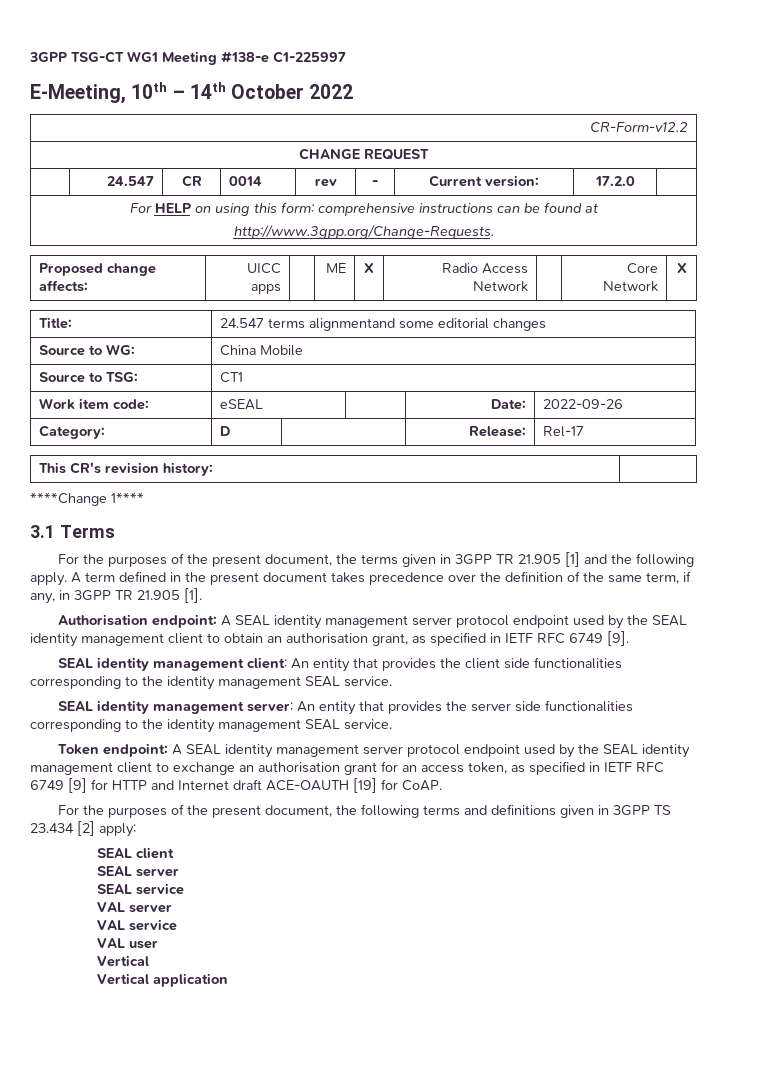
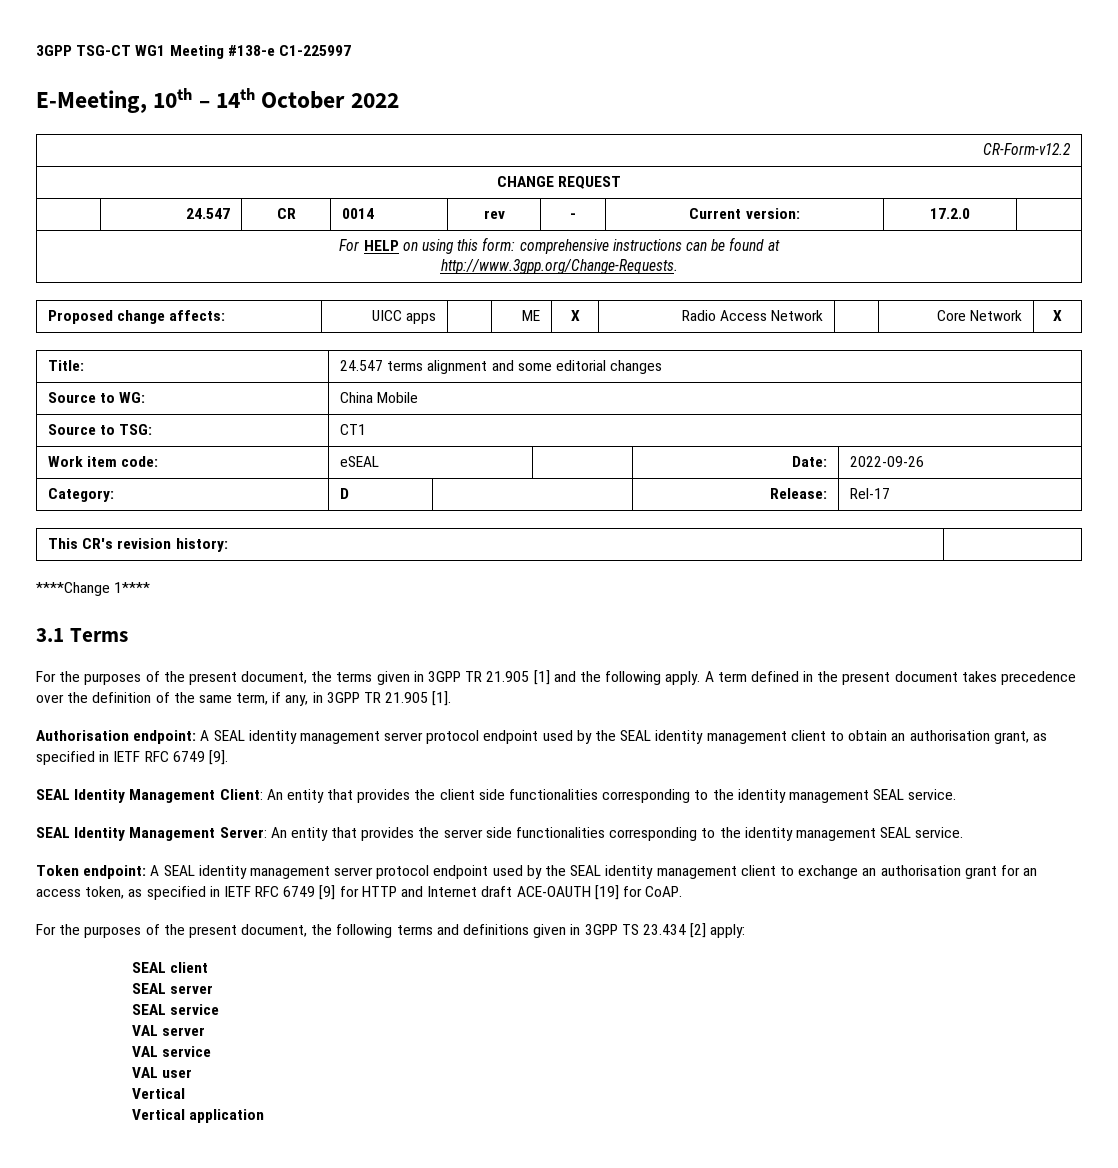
- Title: | 24.547 terms alignmentand some editorial changes
+ Title: | 24.547 terms alignment and some editorial changes
- SEAL identity management client: An entity that provides the client side functionalities corresponding to the identity management SEAL service.
+ SEAL Identity Management Client: An entity that provides the client side functionalities corresponding to the identity management SEAL service.
- SEAL identity management server: An entity that provides the server side functionalities corresponding to the identity management SEAL service.
+ SEAL Identity Management Server: An entity that provides the server side functionalities corresponding to the identity management SEAL service.

